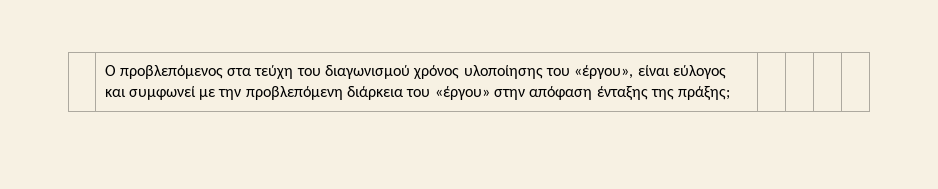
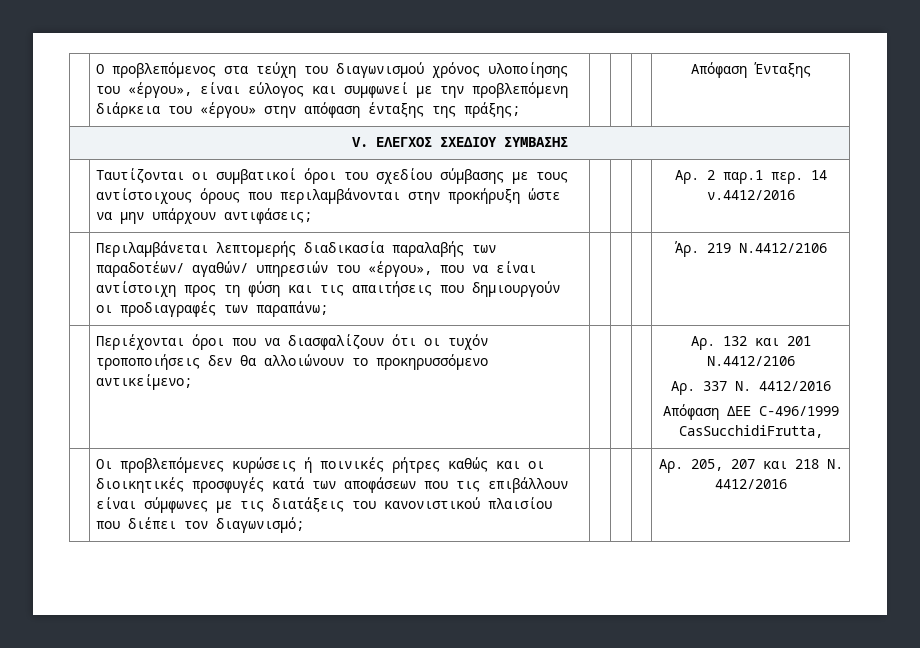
- | Ο προβλεπόμενος στα τεύχη του διαγωνισμού χρόνος υλοποίησης του «έργου», είναι εύλογος και συμφωνεί με την προβλεπόμενη διάρκεια του «έργου» στην απόφαση ένταξης της πράξης; | | | |
+ | Ο προβλεπόμενος στα τεύχη του διαγωνισμού χρόνος υλοποίησης του «έργου», είναι εύλογος και συμφωνεί με την προβλεπόμενη διάρκεια του «έργου» στην απόφαση ένταξης της πράξης; | | | | Απόφαση Ένταξης
+ V. ΕΛΕΓΧΟΣ ΣΧΕΔΙΟΥ ΣΥΜΒΑΣΗΣ
+ | Ταυτίζονται οι συμβατικοί όροι του σχεδίου σύμβασης με τους αντίστοιχους όρους που περιλαμβάνονται στην προκήρυξη ώστε να μην υπάρχουν αντιφάσεις; | | | | Αρ. 2 παρ.1 περ. 14 ν.4412/2016
+ | Περιλαμβάνεται λεπτομερής διαδικασία παραλαβής των παραδοτέων/ αγαθών/ υπηρεσιών του «έργου», που να είναι αντίστοιχη προς τη φύση και τις απαιτήσεις που δημιουργούν οι προδιαγραφές των παραπάνω; | | | | Άρ. 219 Ν.4412/2106
+ | Περιέχονται όροι που να διασφαλίζουν ότι οι τυχόν τροποποιήσεις δεν θα αλλοιώνουν το προκηρυσσόμενο αντικείμενο; | | | | Αρ. 132 και 201 Ν.4412/2106
+ Αρ. 337 Ν. 4412/2016
+ Απόφαση ΔΕΕ C-496/1999 CasSucchidiFrutta,
+ | Οι προβλεπόμενες κυρώσεις ή ποινικές ρήτρες καθώς και οι διοικητικές προσφυγές κατά των αποφάσεων που τις επιβάλλουν είναι σύμφωνες με τις διατάξεις του κανονιστικού πλαισίου που διέπει τον διαγωνισμό; | | | | Αρ. 205, 207 και 218 Ν. 4412/2016

